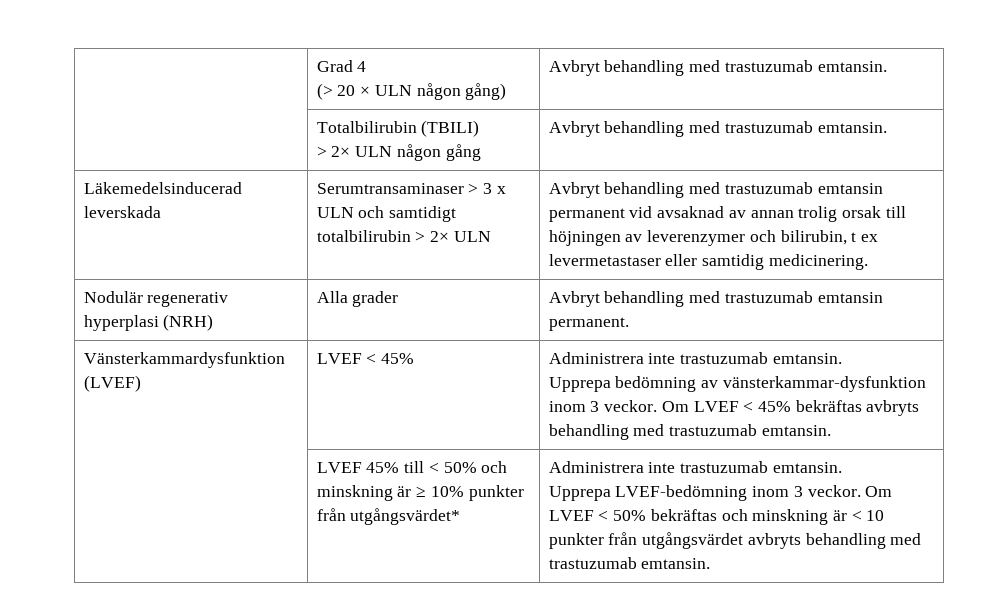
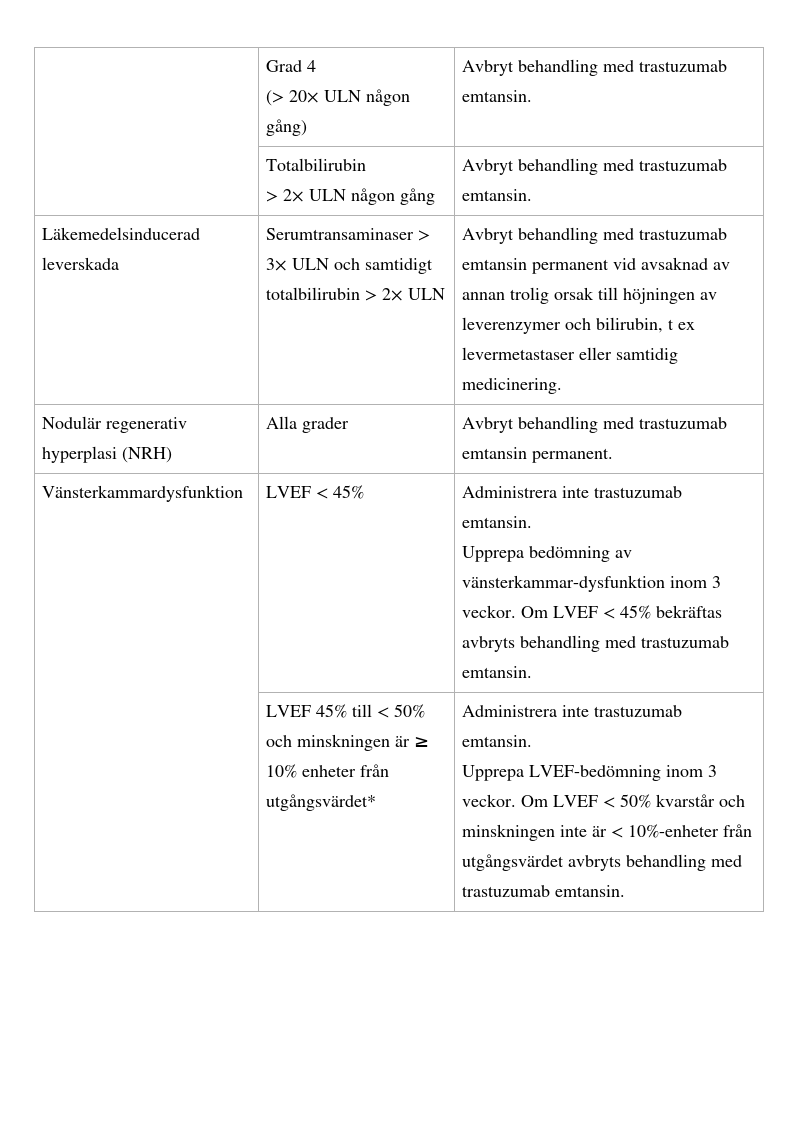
  | Grad 4
- (> 20 × ULN någon gång) | Avbryt behandling med trastuzumab emtansin.
+ (> 20× ULN någon gång) | Avbryt behandling med trastuzumab emtansin.
- | Totalbilirubin (TBILI)
+ | Totalbilirubin
- Läkemedelsinducerad leverskada | Serumtransaminaser > 3 x ULN och samtidigt totalbilirubin > 2× ULN | Avbryt behandling med trastuzumab emtansin permanent vid avsaknad av annan trolig orsak till höjningen av leverenzymer och bilirubin, t ex levermetastaser eller samtidig medicinering.
+ Läkemedelsinducerad leverskada | Serumtransaminaser > 3× ULN och samtidigt totalbilirubin > 2× ULN | Avbryt behandling med trastuzumab emtansin permanent vid avsaknad av annan trolig orsak till höjningen av leverenzymer och bilirubin, t ex levermetastaser eller samtidig medicinering.
- Vänsterkammardysfunktion (LVEF) | LVEF < 45% | Administrera inte trastuzumab emtansin.
+ Vänsterkammardysfunktion | LVEF < 45% | Administrera inte trastuzumab emtansin.
- | LVEF 45% till < 50% och minskning är ≥ 10% punkter från utgångsvärdet* | Administrera inte trastuzumab emtansin.
- Upprepa LVEF-bedömning inom 3 veckor. Om LVEF < 50% bekräftas och minskning är < 10 punkter från utgångsvärdet avbryts behandling med trastuzumab emtansin.
+ | LVEF 45% till < 50% och minskningen är ≥ 10% enheter från utgångsvärdet* | Administrera inte trastuzumab emtansin.
+ Upprepa LVEF-bedömning inom 3 veckor. Om LVEF < 50% kvarstår och minskningen inte är < 10%-enheter från utgångsvärdet avbryts behandling med trastuzumab emtansin.

